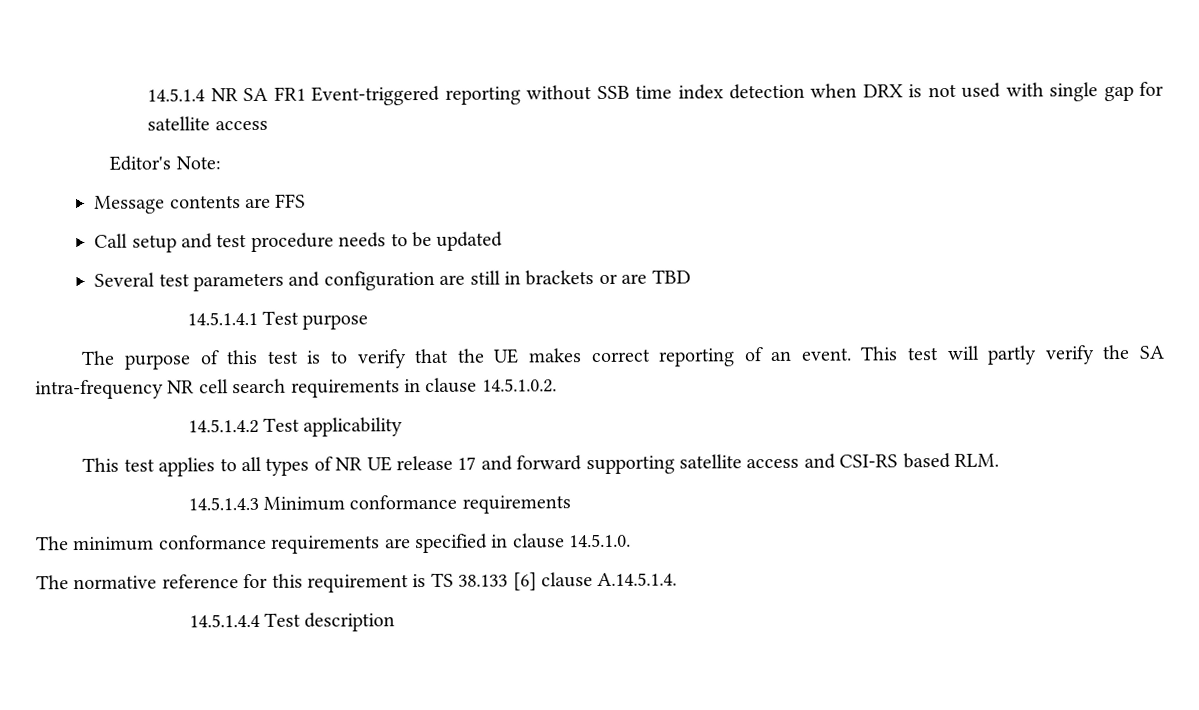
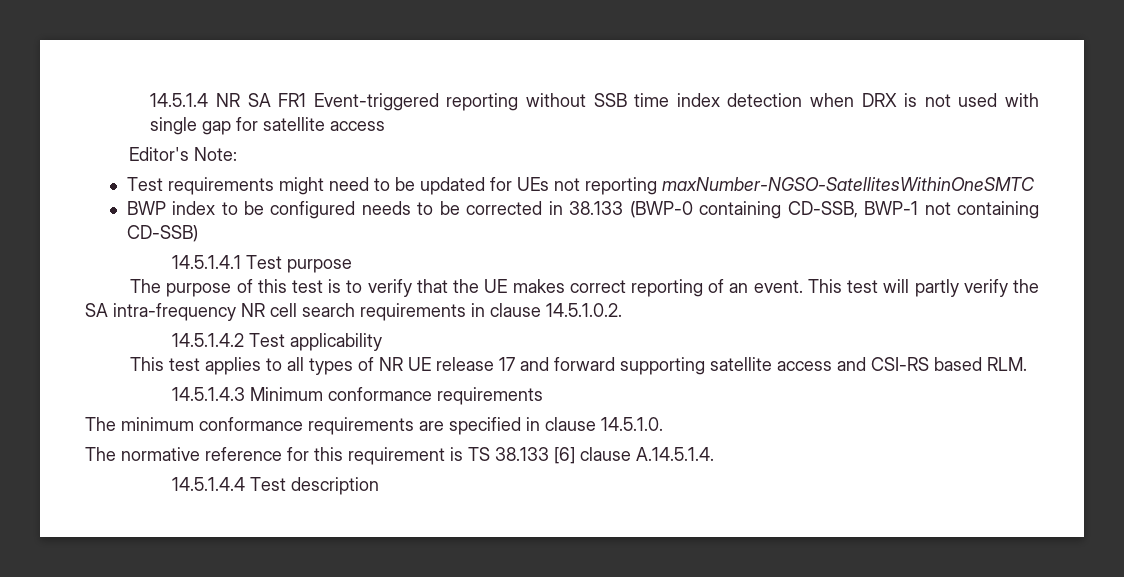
- Message contents are FFS
- Call setup and test procedure needs to be updated
- Several test parameters and configuration are still in brackets or are TBD
+ Test requirements might need to be updated for UEs not reporting maxNumber-NGSO-SatellitesWithinOneSMTC
+ BWP index to be configured needs to be corrected in 38.133 (BWP-0 containing CD-SSB, BWP-1 not containing CD-SSB)

